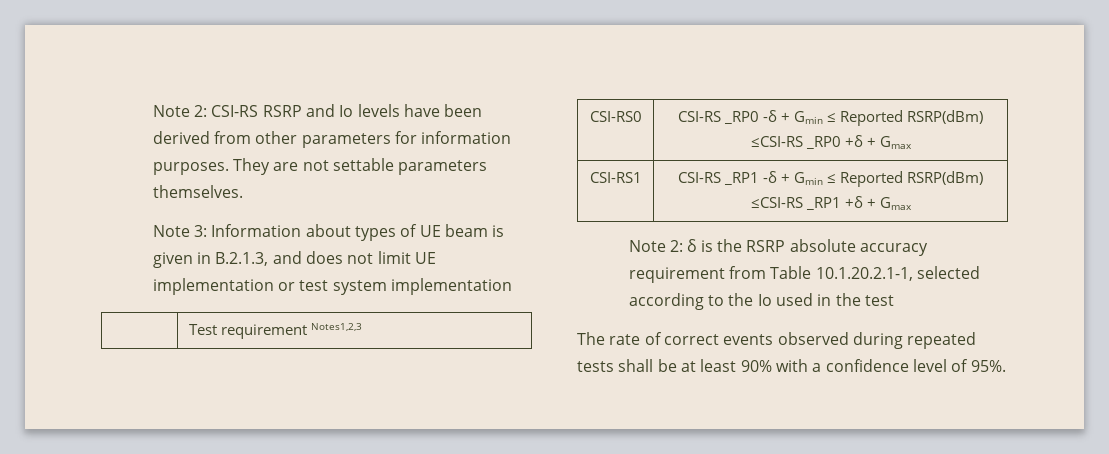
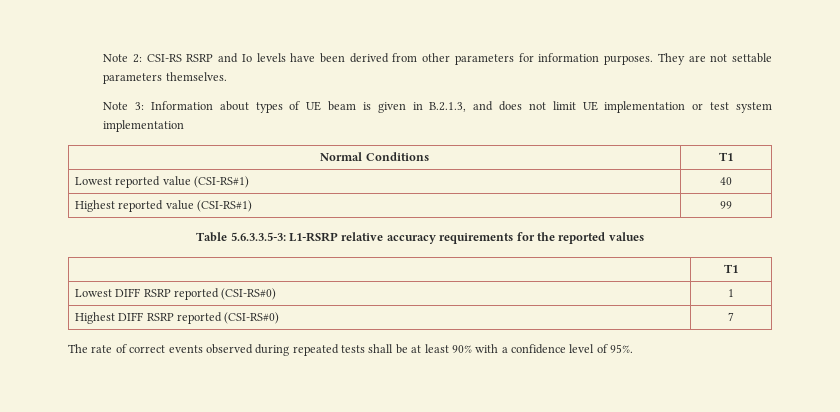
- | Test requirement Notes1,2,3
- CSI-RS0 | CSI-RS _RP0 -δ + Gmin ≤ Reported RSRP(dBm) ≤CSI-RS _RP0 +δ + Gmax
- CSI-RS1 | CSI-RS _RP1 -δ + Gmin ≤ Reported RSRP(dBm) ≤CSI-RS _RP1 +δ + Gmax
- Note 2: δ is the RSRP absolute accuracy requirement from Table 10.1.20.2.1-1, selected according to the Io used in the test
+ Normal Conditions | T1
+ Lowest reported value (CSI-RS#1) | 40
+ Highest reported value (CSI-RS#1) | 99
+ Table 5.6.3.3.5-3: L1-RSRP relative accuracy requirements for the reported values
+ | T1
+ Lowest DIFF RSRP reported (CSI-RS#0) | 1
+ Highest DIFF RSRP reported (CSI-RS#0) | 7

